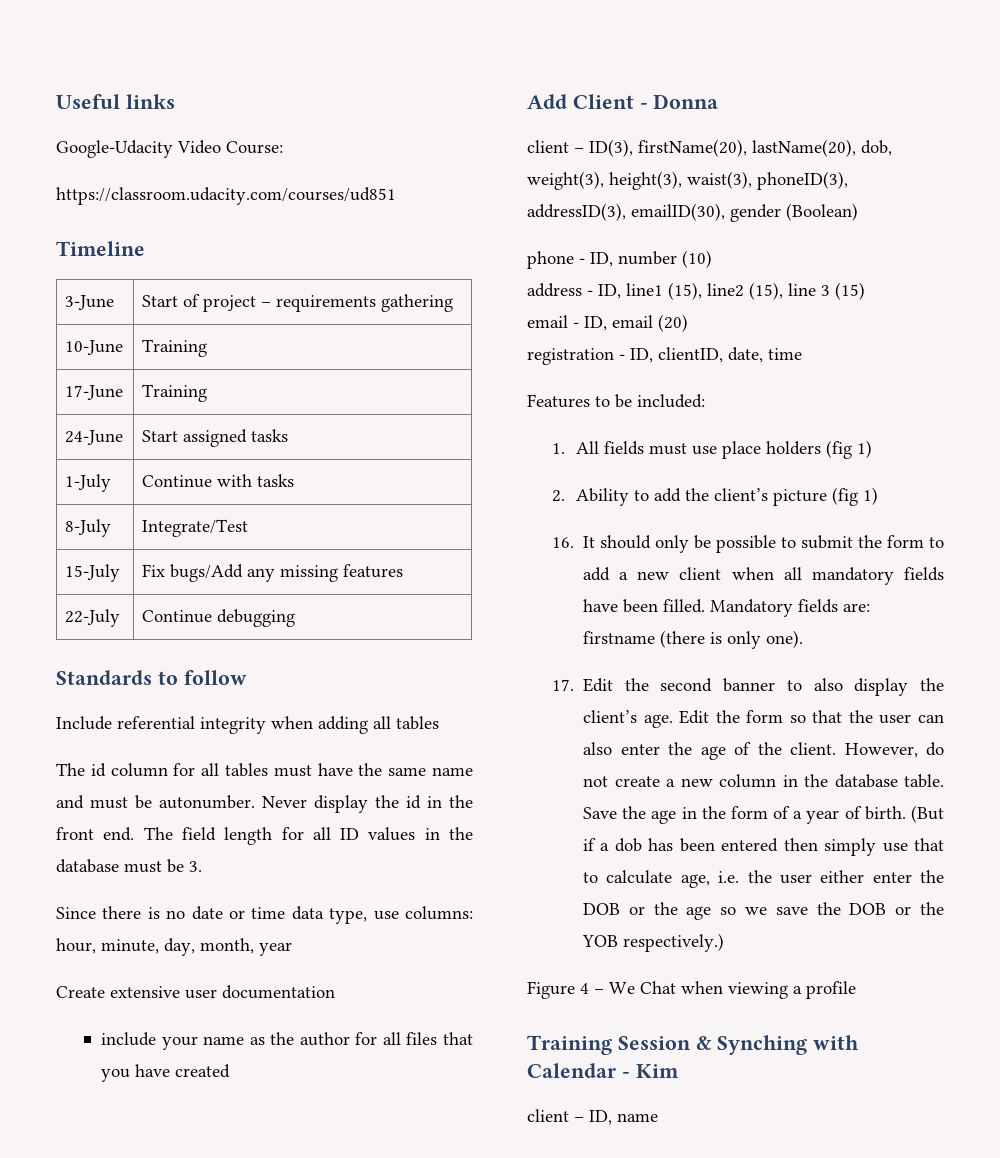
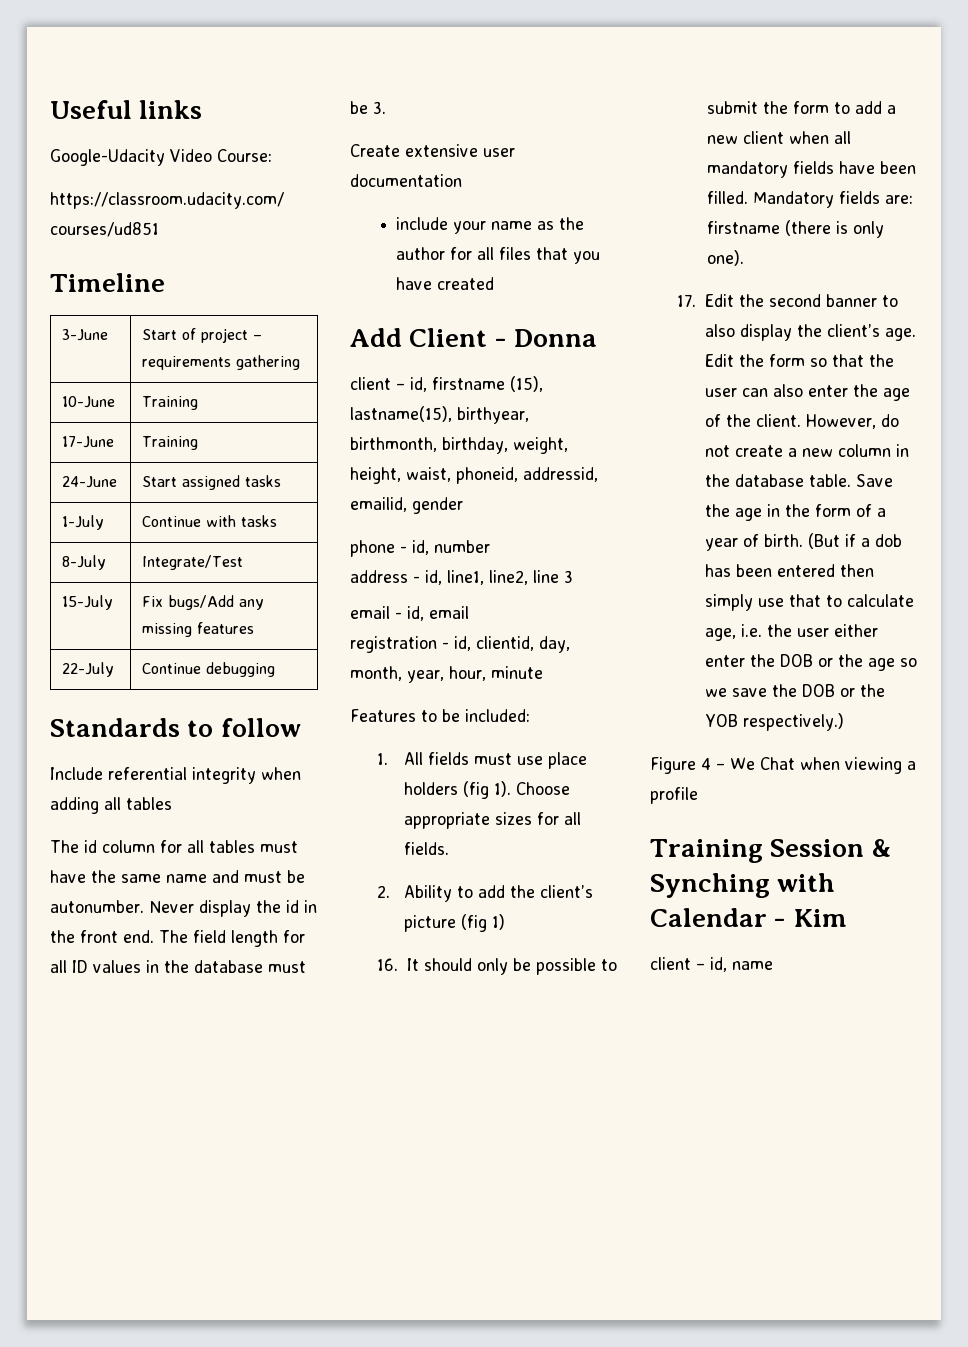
- Since there is no date or time data type, use columns: hour, minute, day, month, year
- client – ID(3), firstName(20), lastName(20), dob, weight(3), height(3), waist(3), phoneID(3), addressID(3), emailID(30), gender (Boolean)
+ client – id, firstname (15), lastname(15), birthyear, birthmonth, birthday, weight, height, waist, phoneid, addressid, emailid, gender
- phone - ID, number (10)
+ phone - id, number
- address - ID, line1 (15), line2 (15), line 3 (15)
+ address - id, line1, line2, line 3
- email - ID, email (20)
+ email - id, email
- registration - ID, clientID, date, time
+ registration - id, clientid, day, month, year, hour, minute
- 1. All fields must use place holders (fig 1)
+ 1. All fields must use place holders (fig 1). Choose appropriate sizes for all fields.
- client – ID, name
+ client – id, name

